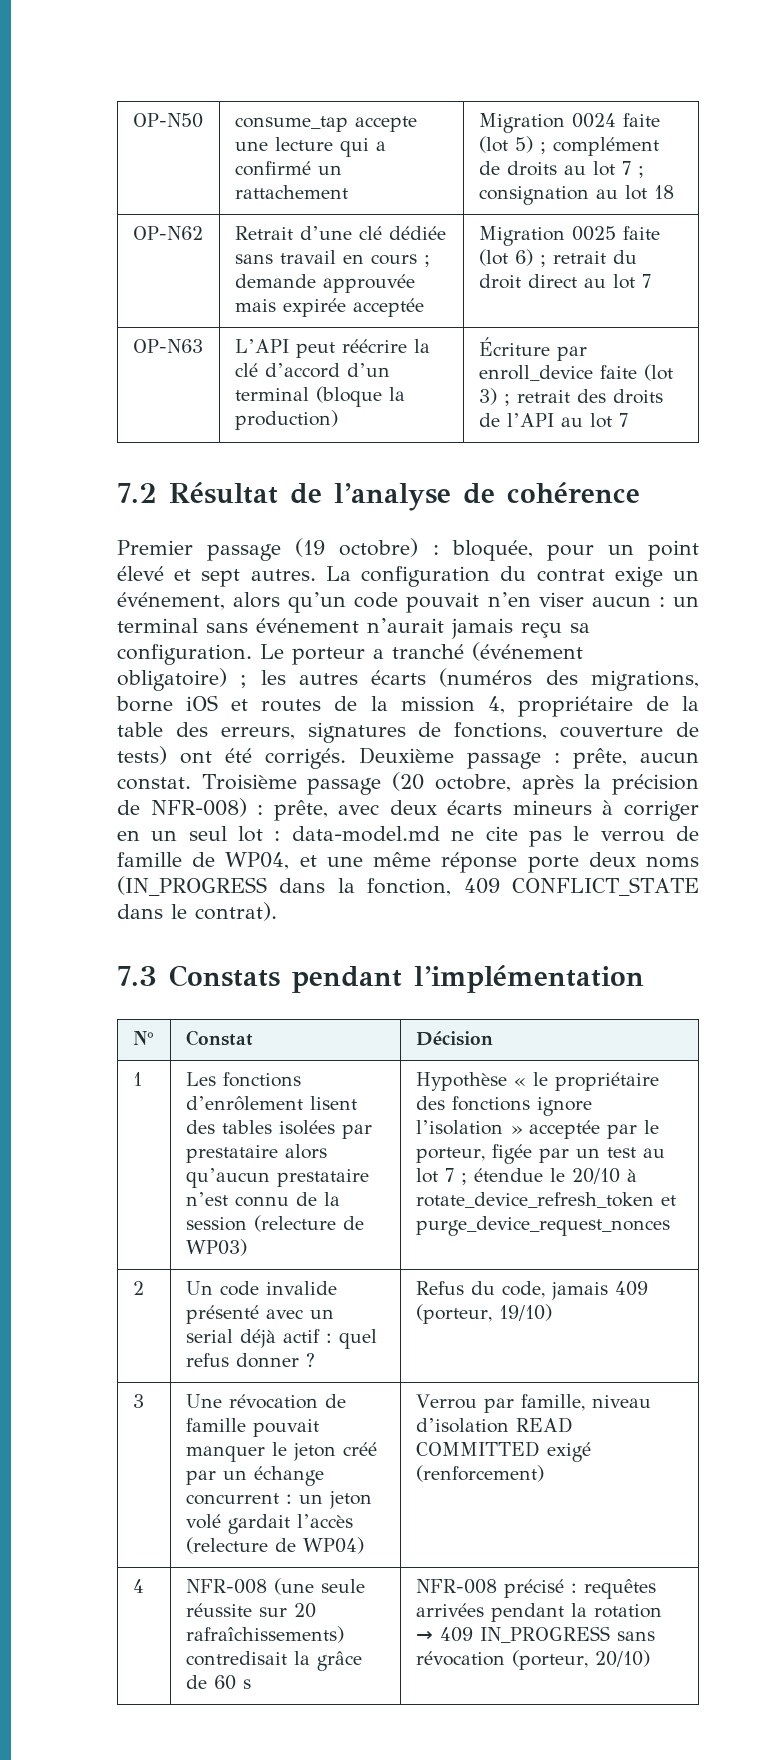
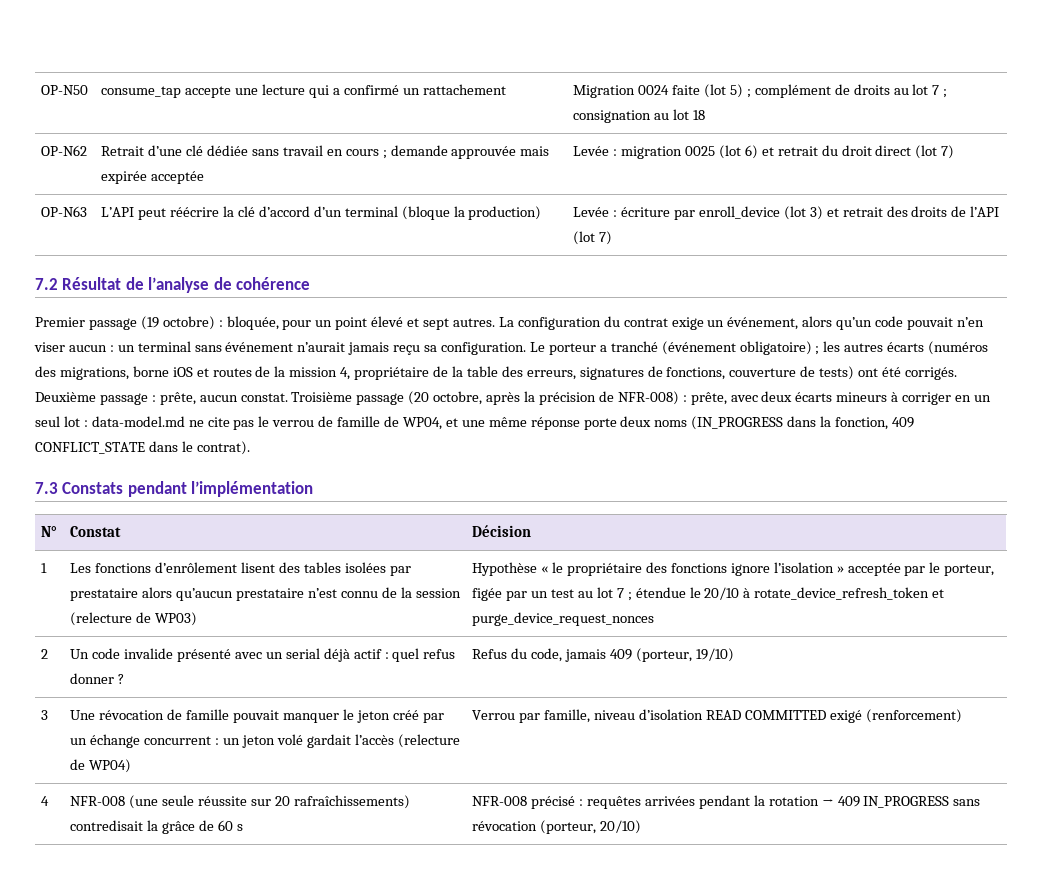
- OP-N62 | Retrait d’une clé dédiée sans travail en cours ; demande approuvée mais expirée acceptée | Migration 0025 faite (lot 6) ; retrait du droit direct au lot 7
+ OP-N62 | Retrait d’une clé dédiée sans travail en cours ; demande approuvée mais expirée acceptée | Levée : migration 0025 (lot 6) et retrait du droit direct (lot 7)
- OP-N63 | L’API peut réécrire la clé d’accord d’un terminal (bloque la production) | Écriture par enroll_device faite (lot 3) ; retrait des droits de l’API au lot 7
+ OP-N63 | L’API peut réécrire la clé d’accord d’un terminal (bloque la production) | Levée : écriture par enroll_device (lot 3) et retrait des droits de l’API (lot 7)

